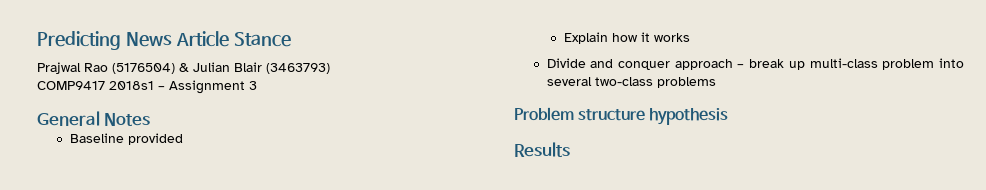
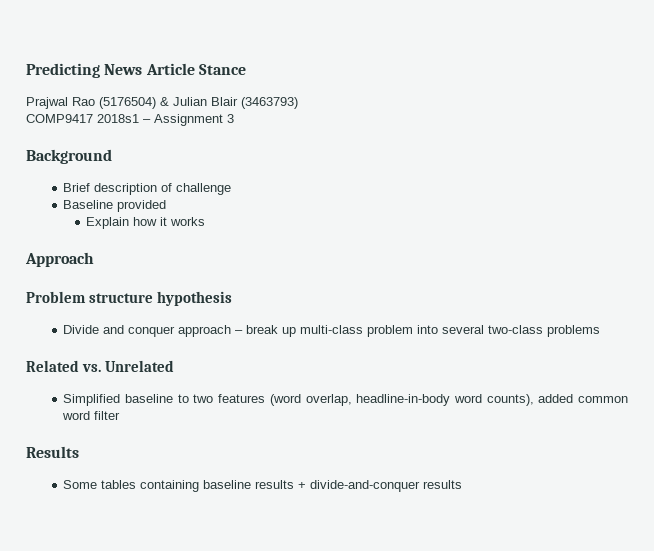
- General Notes
+ Background
+ Brief description of challenge
+ Approach
+ Problem structure hypothesis
- Problem structure hypothesis
+ Related vs. Unrelated
+ Simplified baseline to two features (word overlap, headline-in-body word counts), added common word filter
  Results
+ Some tables containing baseline results + divide-and-conquer results

